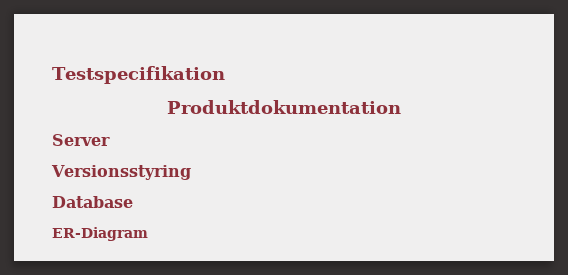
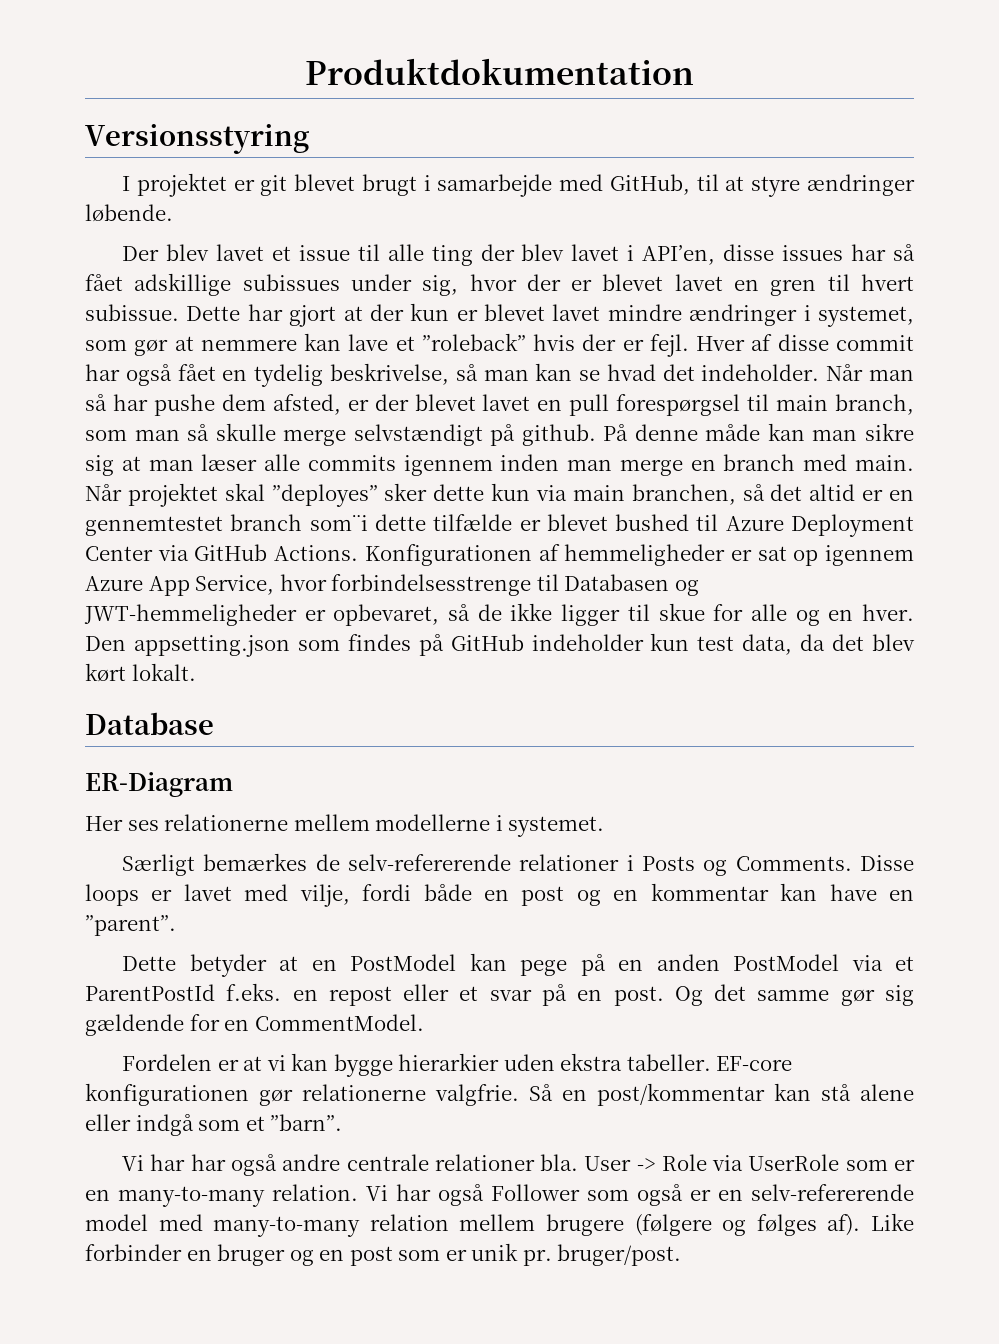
- Testspecifikation
- Server
  Versionsstyring
+ I projektet er git blevet brugt i samarbejde med GitHub, til at styre ændringer løbende.
+ Der blev lavet et issue til alle ting der blev lavet i API’en, disse issues har så fået adskillige subissues under sig, hvor der er blevet lavet en gren til hvert subissue. Dette har gjort at der kun er blevet lavet mindre ændringer i systemet, som gør at nemmere kan lave et ”roleback” hvis der er fejl. Hver af disse commit har også fået en tydelig beskrivelse, så man kan se hvad det indeholder. Når man så har pushe dem afsted, er der blevet lavet en pull forespørgsel til main branch, som man så skulle merge selvstændigt på github. På denne måde kan man sikre sig at man læser alle commits igennem inden man merge en branch med main. Når projektet skal ”deployes” sker dette kun via main branchen, så det altid er en gennemtestet branch som¨i dette tilfælde er blevet bushed til Azure Deployment Center via GitHub Actions. Konfigurationen af hemmeligheder er sat op igennem Azure App Service, hvor forbindelsesstrenge til Databasen og JWT-hemmeligheder er opbevaret, så de ikke ligger til skue for alle og en hver. Den appsetting.json som findes på GitHub indeholder kun test data, da det blev kørt lokalt.
  Database
  ER-Diagram
+ Her ses relationerne mellem modellerne i systemet.
+ Særligt bemærkes de selv-refererende relationer i Posts og Comments. Disse loops er lavet med vilje, fordi både en post og en kommentar kan have en ”parent”.
+ Dette betyder at en PostModel kan pege på en anden PostModel via et ParentPostId f.eks. en repost eller et svar på en post. Og det samme gør sig gældende for en CommentModel.
+ Fordelen er at vi kan bygge hierarkier uden ekstra tabeller. EF-core konfigurationen gør relationerne valgfrie. Så en post/kommentar kan stå alene eller indgå som et ”barn”.
+ Vi har har også andre centrale relationer bla. User -> Role via UserRole som er en many-to-many relation. Vi har også Follower som også er en selv-refererende model med many-to-many relation mellem brugere (følgere og følges af). Like forbinder en bruger og en post som er unik pr. bruger/post.

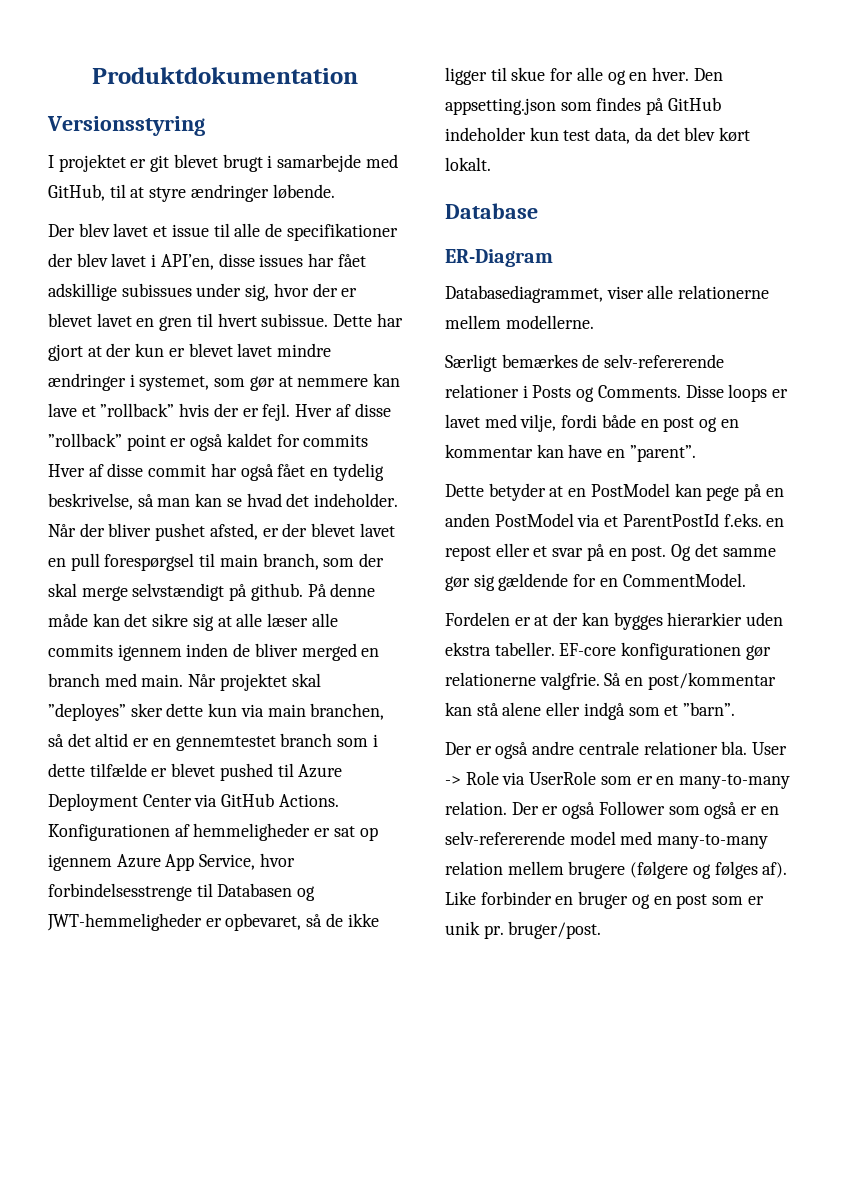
- Der blev lavet et issue til alle ting der blev lavet i API’en, disse issues har så fået adskillige subissues under sig, hvor der er blevet lavet en gren til hvert subissue.
+ Der blev lavet et issue til alle de specifikationer der blev lavet i API’en, disse issues har fået adskillige subissues under sig, hvor der er blevet lavet en gren til hvert subissue.
- Dette har gjort at der kun er blevet lavet mindre ændringer i systemet, som gør at nemmere kan lave et ”roleback” hvis der er fejl.
+ Dette har gjort at der kun er blevet lavet mindre ændringer i systemet, som gør at nemmere kan lave et ”rollback” hvis der er fejl.
- Hver af disse commit har også fået en tydelig beskrivelse, så man kan se hvad det indeholder.
+ Hver af disse ”rollback” point er også kaldet for commits Hver af disse commit har også fået en tydelig beskrivelse, så man kan se hvad det indeholder.
- Når man så har pushe dem afsted, er der blevet lavet en pull forespørgsel til main branch, som man så skulle merge selvstændigt på github.
+ Når der bliver pushet afsted, er der blevet lavet en pull forespørgsel til main branch, som der skal merge selvstændigt på github.
- På denne måde kan man sikre sig at man læser alle commits igennem inden man merge en branch med main.
+ På denne måde kan det sikre sig at alle læser alle commits igennem inden de bliver merged en branch med main.
- Når projektet skal ”deployes” sker dette kun via main branchen, så det altid er en gennemtestet branch som¨i dette tilfælde er blevet bushed til Azure Deployment Center via GitHub Actions.
+ Når projektet skal ”deployes” sker dette kun via main branchen, så det altid er en gennemtestet branch som i dette tilfælde er blevet pushed til Azure Deployment Center via GitHub Actions.
- Her ses relationerne mellem modellerne i systemet.
+ Databasediagrammet, viser alle relationerne mellem modellerne.
- Fordelen er at vi kan bygge hierarkier uden ekstra tabeller.
+ Fordelen er at der kan bygges hierarkier uden ekstra tabeller.
- Vi har har også andre centrale relationer bla.
+ Der er også andre centrale relationer bla.
- Vi har også Follower som også er en selv-refererende model med many-to-many relation mellem brugere (følgere og følges af).
+ Der er også Follower som også er en selv-refererende model med many-to-many relation mellem brugere (følgere og følges af).

